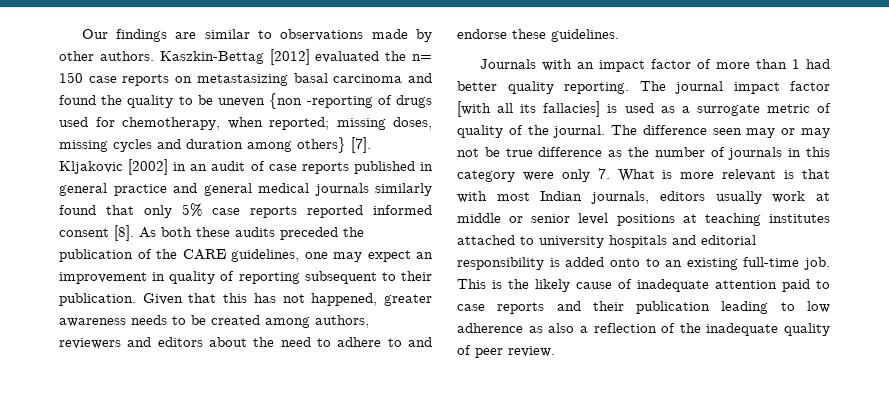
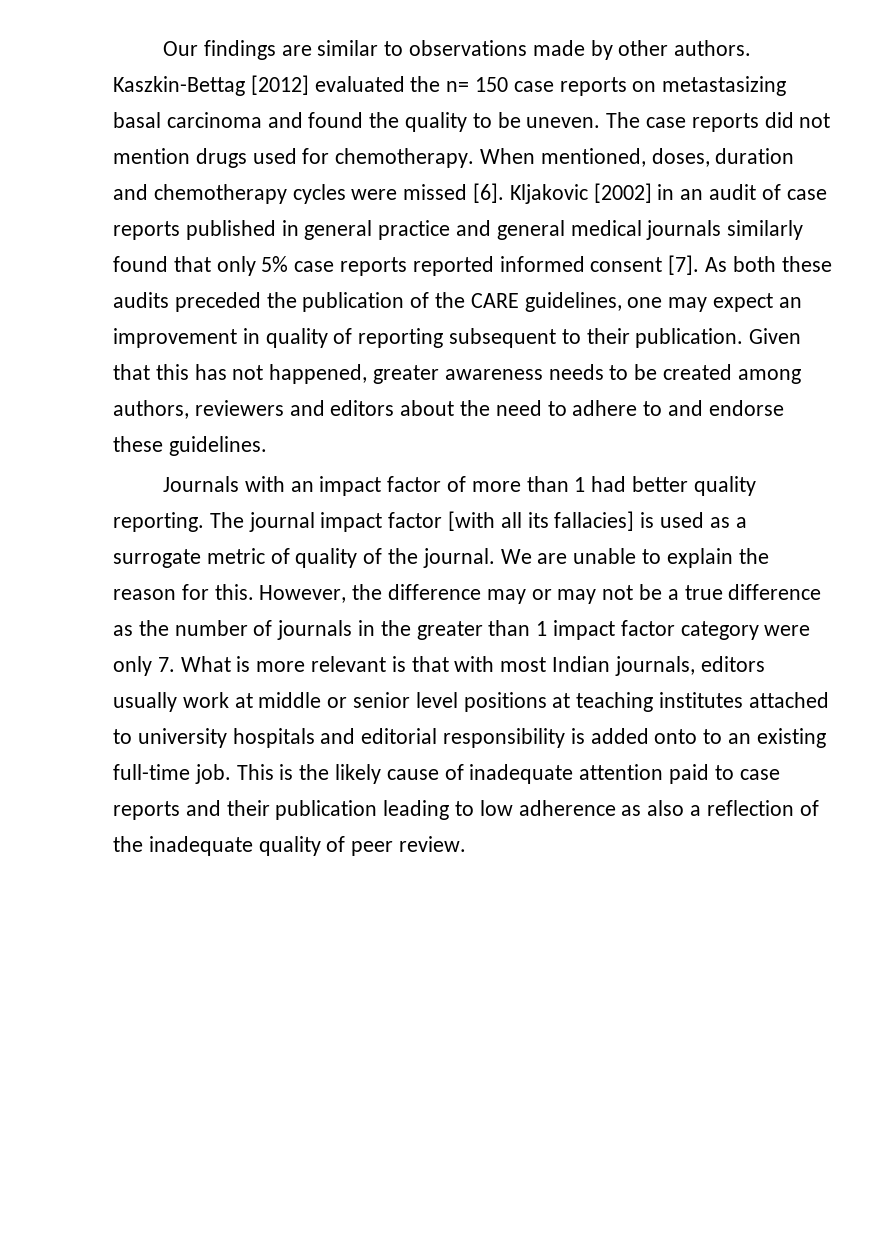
- Kaszkin-Bettag [2012] evaluated the n= 150 case reports on metastasizing basal carcinoma and found the quality to be uneven {non -reporting of drugs used for chemotherapy, when reported; missing doses, missing cycles and duration among others} [7].
+ Kaszkin-Bettag [2012] evaluated the n= 150 case reports on metastasizing basal carcinoma and found the quality to be uneven. The case reports did not mention drugs used for chemotherapy. When mentioned, doses, duration and chemotherapy cycles were missed [6].
- Kljakovic [2002] in an audit of case reports published in general practice and general medical journals similarly found that only 5% case reports reported informed consent [8].
+ Kljakovic [2002] in an audit of case reports published in general practice and general medical journals similarly found that only 5% case reports reported informed consent [7].
- The difference seen may or may not be true difference as the number of journals in this category were only 7. What is more relevant is that with most Indian journals, editors usually work at middle or senior level positions at teaching institutes attached to university hospitals and editorial responsibility is added onto to an existing full-time job.
+ We are unable to explain the reason for this. However, the difference may or may not be a true difference as the number of journals in the greater than 1 impact factor category were only 7. What is more relevant is that with most Indian journals, editors usually work at middle or senior level positions at teaching institutes attached to university hospitals and editorial responsibility is added onto to an existing full-time job.

